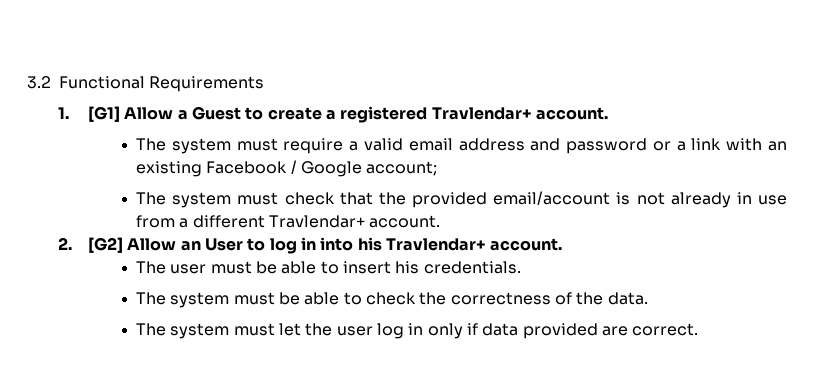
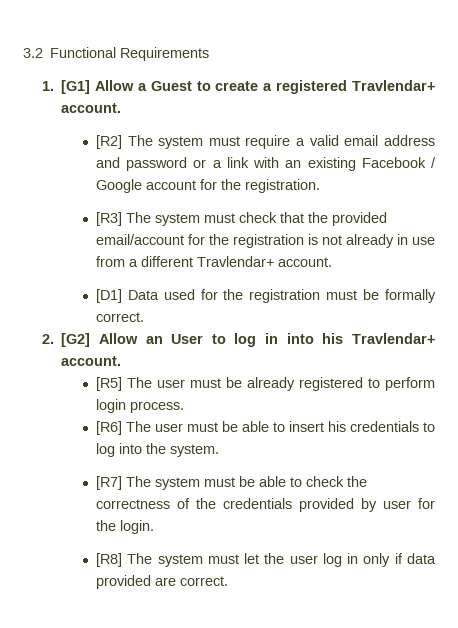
- The system must require a valid email address and password or a link with an existing Facebook / Google account;
- The system must check that the provided email/account is not already in use from a different Travlendar+ account.
+ [R2] The system must require a valid email address and password or a link with an existing Facebook / Google account for the registration.
+ [R3] The system must check that the provided email/account for the registration is not already in use from a different Travlendar+ account.
+ [D1] Data used for the registration must be formally correct.
- The user must be able to insert his credentials.
- The system must be able to check the correctness of the data.
- The system must let the user log in only if data provided are correct.
+ [R5] The user must be already registered to perform login process.
+ [R6] The user must be able to insert his credentials to log into the system.
+ [R7] The system must be able to check the correctness of the credentials provided by user for the login.
+ [R8] The system must let the user log in only if data provided are correct.

